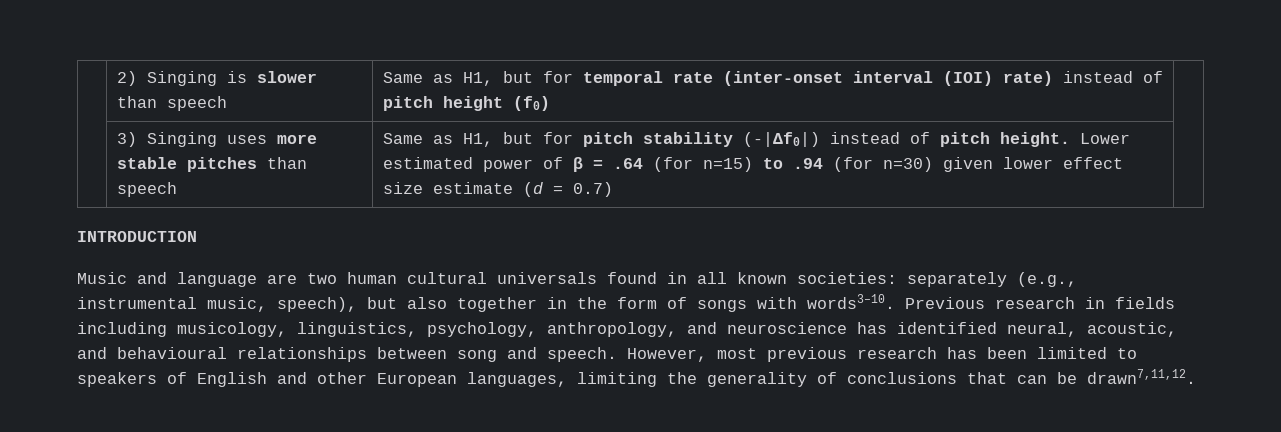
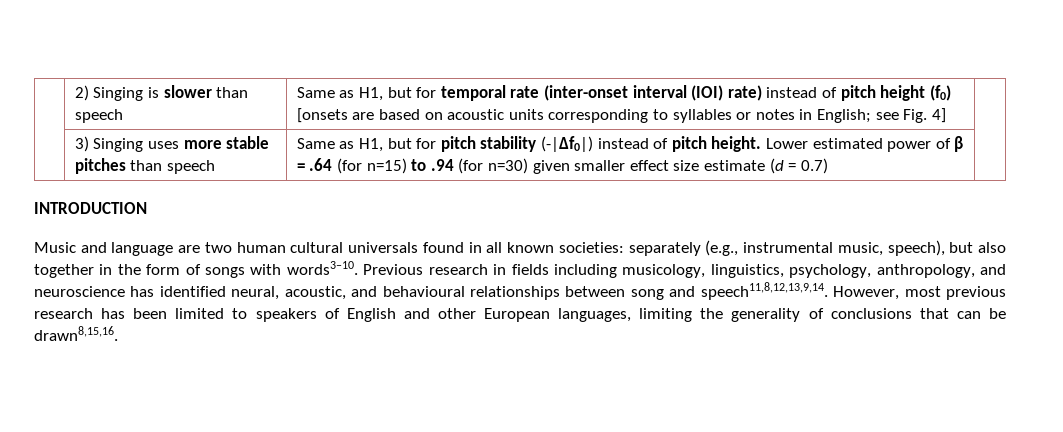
- | 2) Singing is slower than speech | Same as H1, but for temporal rate (inter-onset interval (IOI) rate) instead of pitch height (f0) |
+ | 2) Singing is slower than speech | Same as H1, but for temporal rate (inter-onset interval (IOI) rate) instead of pitch height (f0) [onsets are based on acoustic units corresponding to syllables or notes in English; see Fig. 4] |
- Lower estimated power of β = .64 (for n=15) to .94 (for n=30) given lower effect size estimate (d = 0.7)
+ Lower estimated power of β = .64 (for n=15) to .94 (for n=30) given smaller effect size estimate (d = 0.7)
- Previous research in fields including musicology, linguistics, psychology, anthropology, and neuroscience has identified neural, acoustic, and behavioural relationships between song and speech.
+ Previous research in fields including musicology, linguistics, psychology, anthropology, and neuroscience has identified neural, acoustic, and behavioural relationships between song and speech11,8,12,13,9,14.
- However, most previous research has been limited to speakers of English and other European languages, limiting the generality of conclusions that can be drawn7,11,12.
+ However, most previous research has been limited to speakers of English and other European languages, limiting the generality of conclusions that can be drawn8,15,16.

